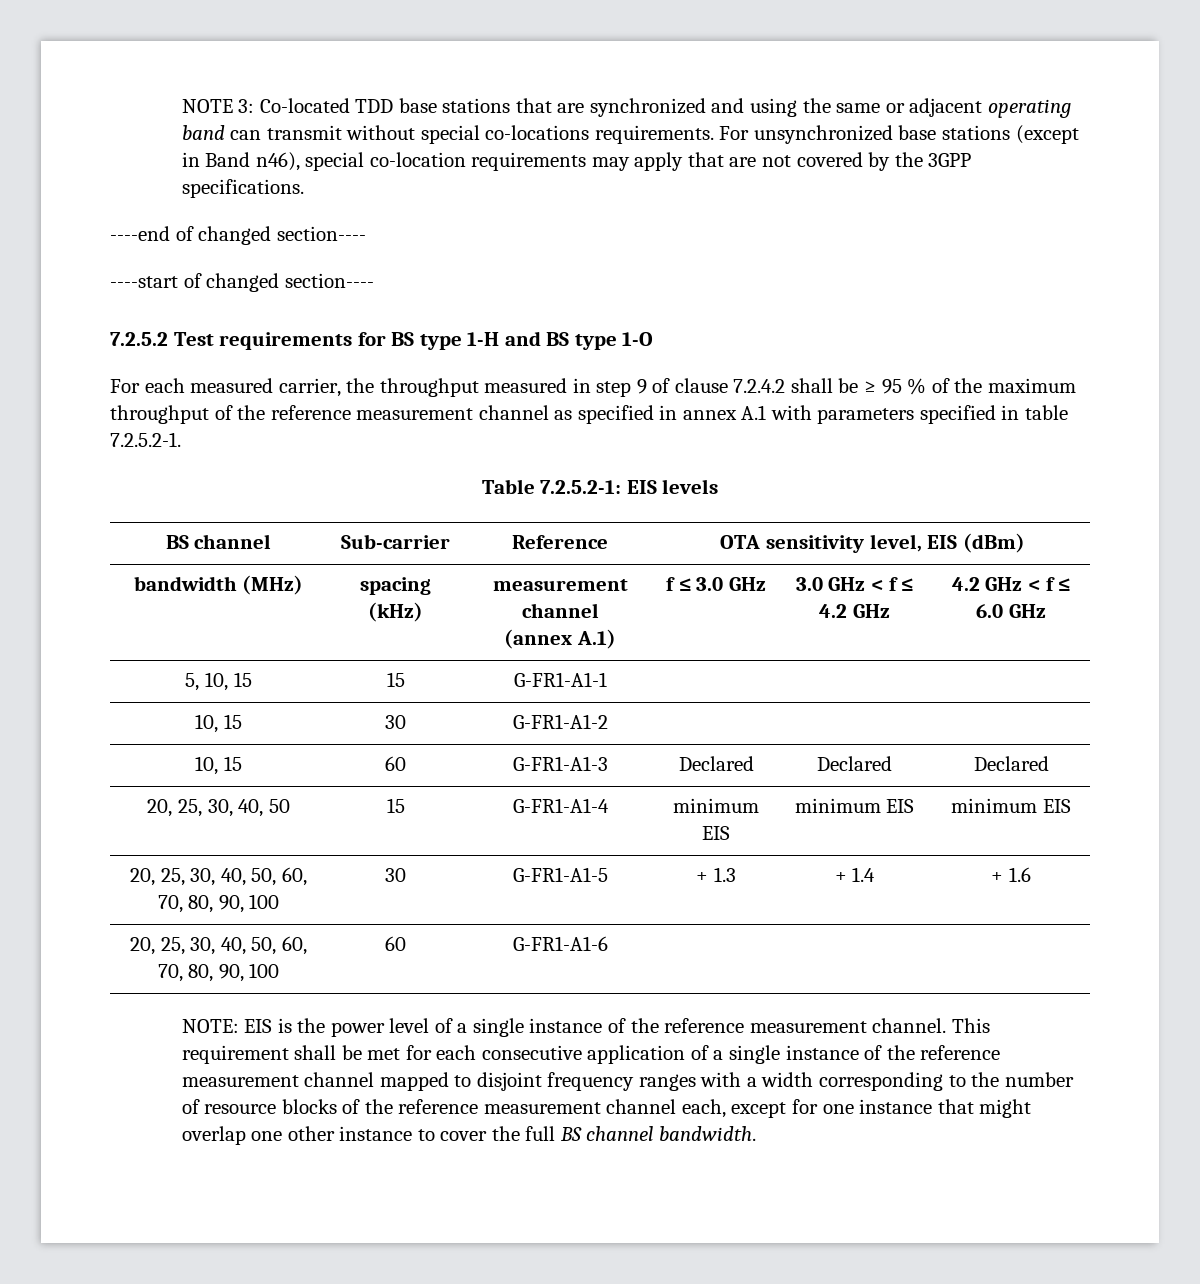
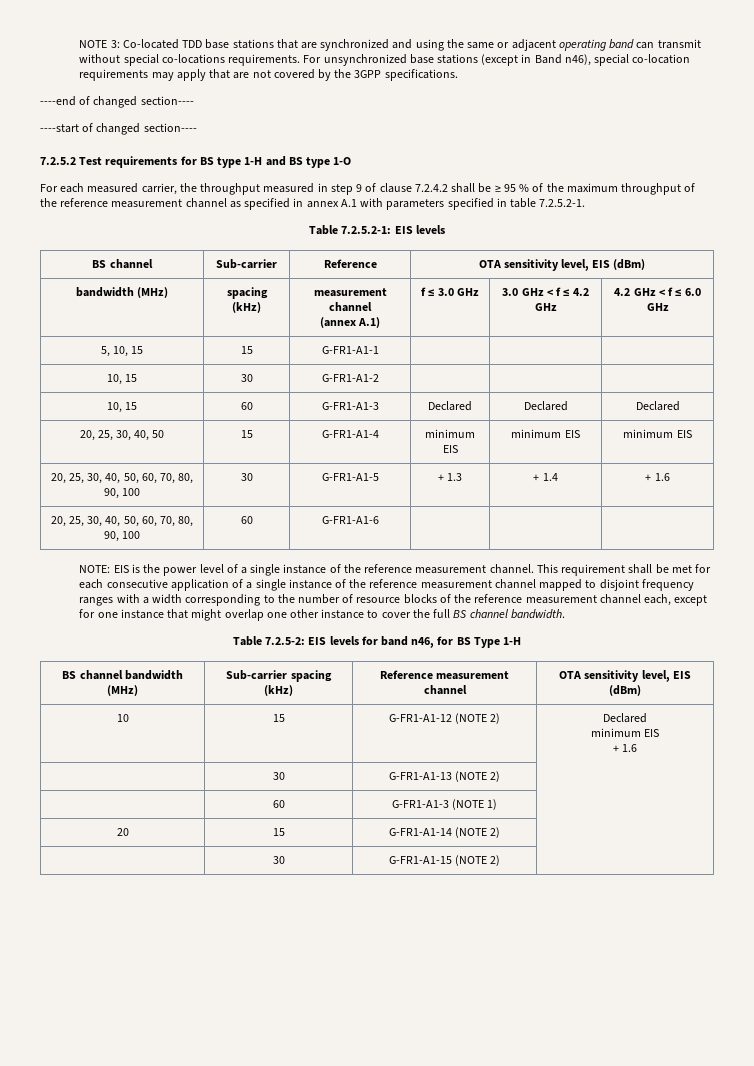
+ Table 7.2.5-2: EIS levels for band n46, for BS Type 1-H
+ BS channel bandwidth (MHz) | Sub-carrier spacing (kHz) | Reference measurement channel | OTA sensitivity level, EIS (dBm)
+ 10 | 15 | G-FR1-A1-12 (NOTE 2) | Declared
+ minimum EIS
+ + 1.6
+ | 30 | G-FR1-A1-13 (NOTE 2) |
+ | 60 | G-FR1-A1-3 (NOTE 1) |
+ 20 | 15 | G-FR1-A1-14 (NOTE 2) |
+ | 30 | G-FR1-A1-15 (NOTE 2) |

